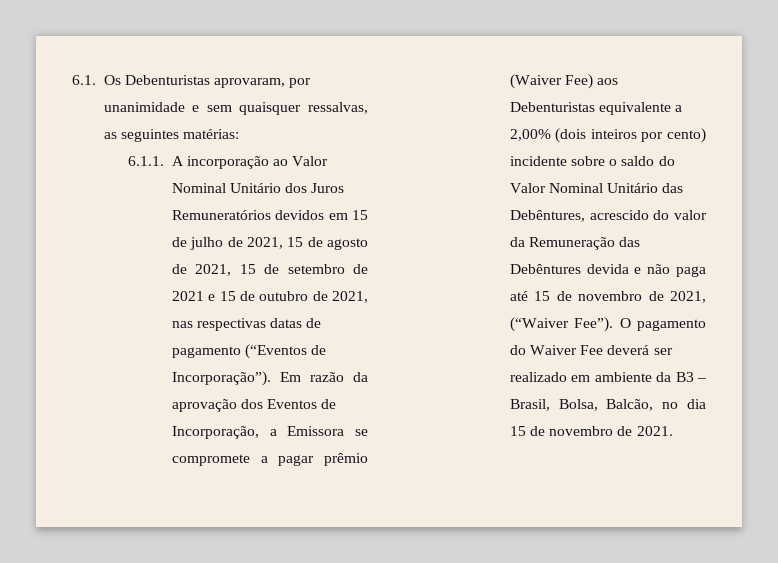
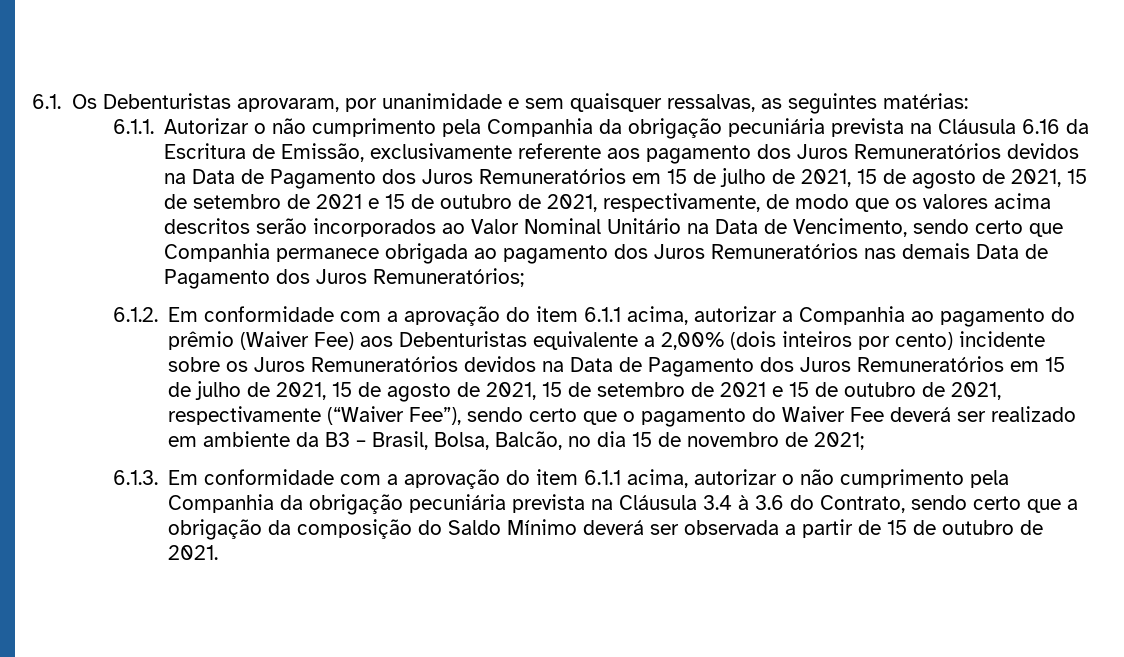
- 6.1.1. A incorporação ao Valor Nominal Unitário dos Juros Remuneratórios devidos em 15 de julho de 2021, 15 de agosto de 2021, 15 de setembro de 2021 e 15 de outubro de 2021, nas respectivas datas de pagamento (“Eventos de Incorporação”). Em razão da aprovação dos Eventos de Incorporação, a Emissora se compromete a pagar prêmio (Waiver Fee) aos Debenturistas equivalente a 2,00% (dois inteiros por cento) incidente sobre o saldo do Valor Nominal Unitário das Debêntures, acrescido do valor da Remuneração das Debêntures devida e não paga até 15 de novembro de 2021, (“Waiver Fee”). O pagamento do Waiver Fee deverá ser realizado em ambiente da B3 – Brasil, Bolsa, Balcão, no dia 15 de novembro de 2021.
+ 6.1.1. Autorizar o não cumprimento pela Companhia da obrigação pecuniária prevista na Cláusula 6.16 da Escritura de Emissão, exclusivamente referente aos pagamento dos Juros Remuneratórios devidos na Data de Pagamento dos Juros Remuneratórios em 15 de julho de 2021, 15 de agosto de 2021, 15 de setembro de 2021 e 15 de outubro de 2021, respectivamente, de modo que os valores acima descritos serão incorporados ao Valor Nominal Unitário na Data de Vencimento, sendo certo que Companhia permanece obrigada ao pagamento dos Juros Remuneratórios nas demais Data de Pagamento dos Juros Remuneratórios;
+ 6.1.2. Em conformidade com a aprovação do item 6.1.1 acima, autorizar a Companhia ao pagamento do prêmio (Waiver Fee) aos Debenturistas equivalente a 2,00% (dois inteiros por cento) incidente sobre os Juros Remuneratórios devidos na Data de Pagamento dos Juros Remuneratórios em 15 de julho de 2021, 15 de agosto de 2021, 15 de setembro de 2021 e 15 de outubro de 2021, respectivamente (“Waiver Fee”), sendo certo que o pagamento do Waiver Fee deverá ser realizado em ambiente da B3 – Brasil, Bolsa, Balcão, no dia 15 de novembro de 2021;
+ 6.1.3. Em conformidade com a aprovação do item 6.1.1 acima, autorizar o não cumprimento pela Companhia da obrigação pecuniária prevista na Cláusula 3.4 à 3.6 do Contrato, sendo certo que a obrigação da composição do Saldo Mínimo deverá ser observada a partir de 15 de outubro de 2021.

